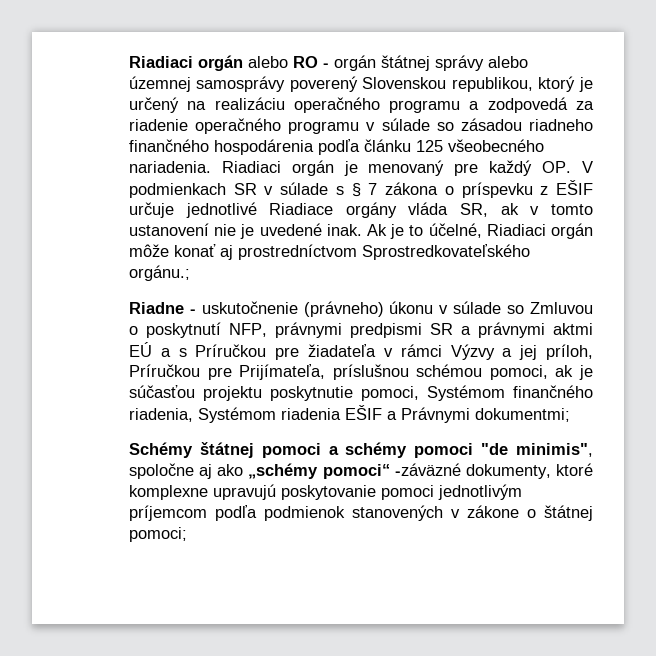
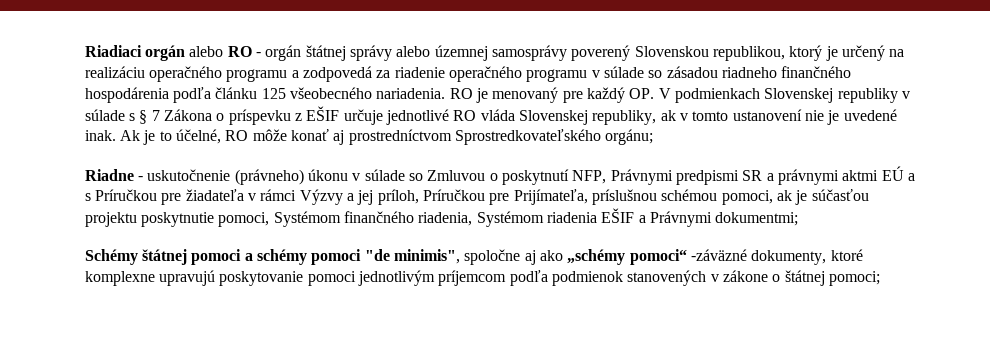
- Riadiaci orgán je menovaný pre každý OP. V podmienkach SR v súlade s § 7 zákona o príspevku z EŠIF určuje jednotlivé Riadiace orgány vláda SR, ak v tomto ustanovení nie je uvedené inak.
+ RO je menovaný pre každý OP. V podmienkach Slovenskej republiky v súlade s § 7 Zákona o príspevku z EŠIF určuje jednotlivé RO vláda Slovenskej republiky, ak v tomto ustanovení nie je uvedené inak.
- Ak je to účelné, Riadiaci orgán môže konať aj prostredníctvom Sprostredkovateľského orgánu.;
+ Ak je to účelné, RO môže konať aj prostredníctvom Sprostredkovateľského orgánu;
- Riadne - uskutočnenie (právneho) úkonu v súlade so Zmluvou o poskytnutí NFP, právnymi predpismi SR a právnymi aktmi EÚ a s Príručkou pre žiadateľa v rámci Výzvy a jej príloh, Príručkou pre Prijímateľa, príslušnou schémou pomoci, ak je súčasťou projektu poskytnutie pomoci, Systémom finančného riadenia, Systémom riadenia EŠIF a Právnymi dokumentmi;
+ Riadne - uskutočnenie (právneho) úkonu v súlade so Zmluvou o poskytnutí NFP, Právnymi predpismi SR a právnymi aktmi EÚ a s Príručkou pre žiadateľa v rámci Výzvy a jej príloh, Príručkou pre Prijímateľa, príslušnou schémou pomoci, ak je súčasťou projektu poskytnutie pomoci, Systémom finančného riadenia, Systémom riadenia EŠIF a Právnymi dokumentmi;

